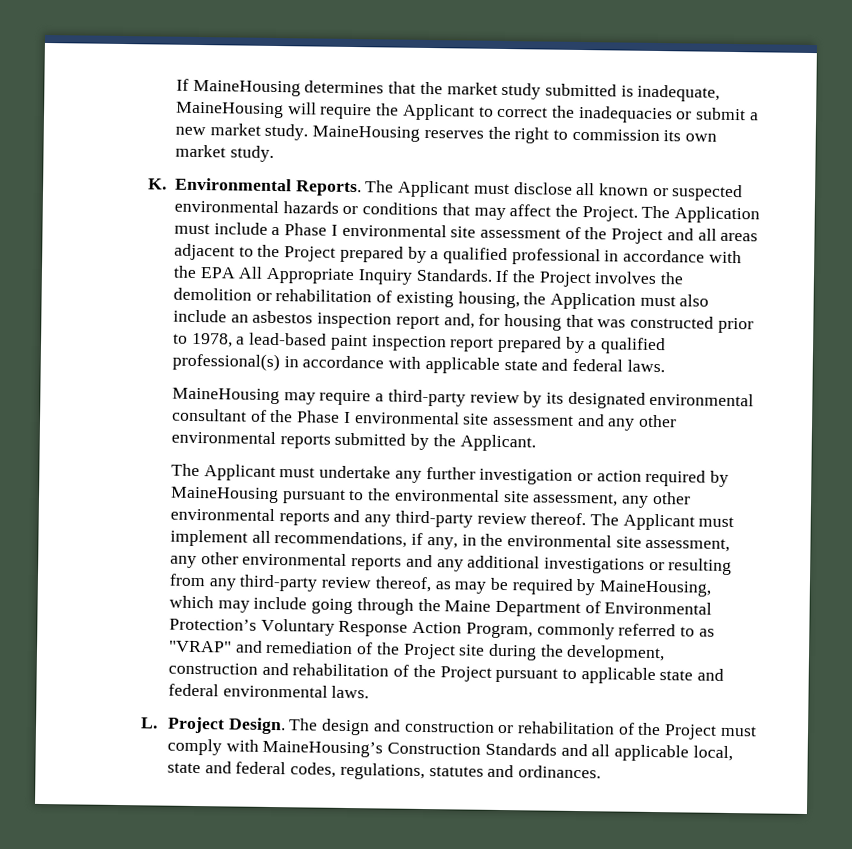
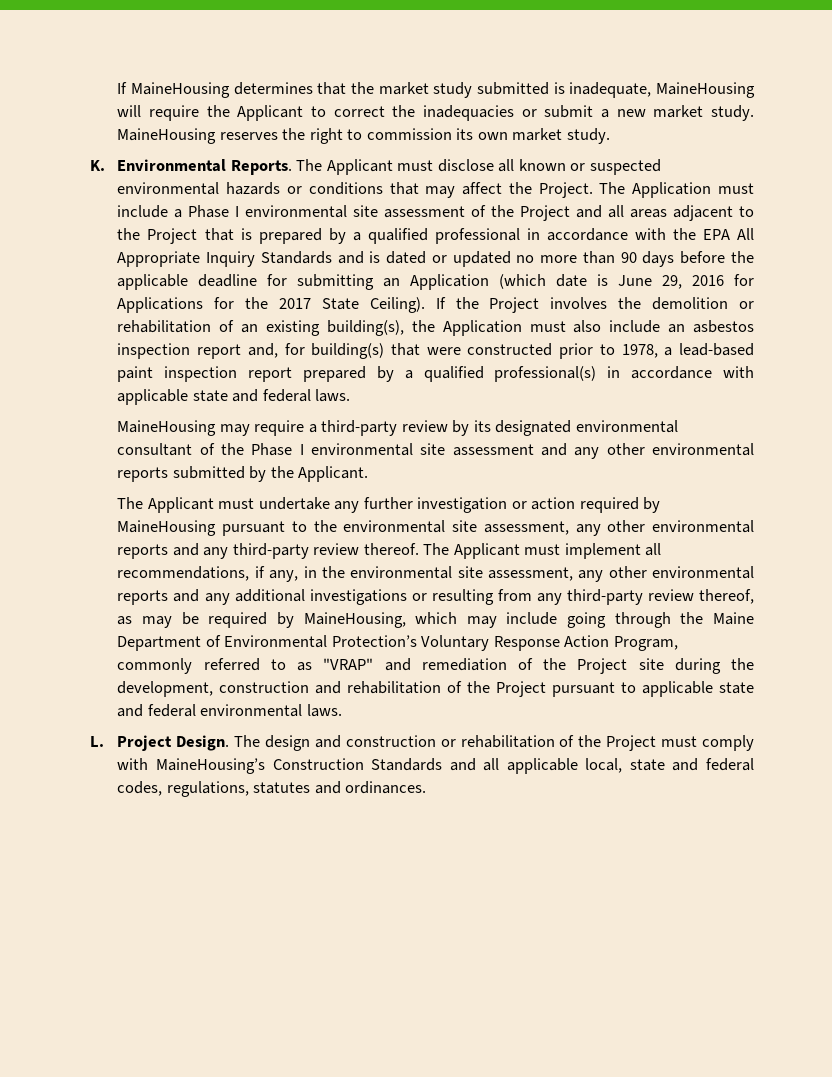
- The Application must include a Phase I environmental site assessment of the Project and all areas adjacent to the Project prepared by a qualified professional in accordance with the EPA All Appropriate Inquiry Standards.
+ The Application must include a Phase I environmental site assessment of the Project and all areas adjacent to the Project that is prepared by a qualified professional in accordance with the EPA All Appropriate Inquiry Standards and is dated or updated no more than 90 days before the applicable deadline for submitting an Application (which date is June 29, 2016 for Applications for the 2017 State Ceiling).
- If the Project involves the demolition or rehabilitation of existing housing, the Application must also include an asbestos inspection report and, for housing that was constructed prior to 1978, a lead-based paint inspection report prepared by a qualified professional(s) in accordance with applicable state and federal laws.
+ If the Project involves the demolition or rehabilitation of an existing building(s), the Application must also include an asbestos inspection report and, for building(s) that were constructed prior to 1978, a lead-based paint inspection report prepared by a qualified professional(s) in accordance with applicable state and federal laws.

